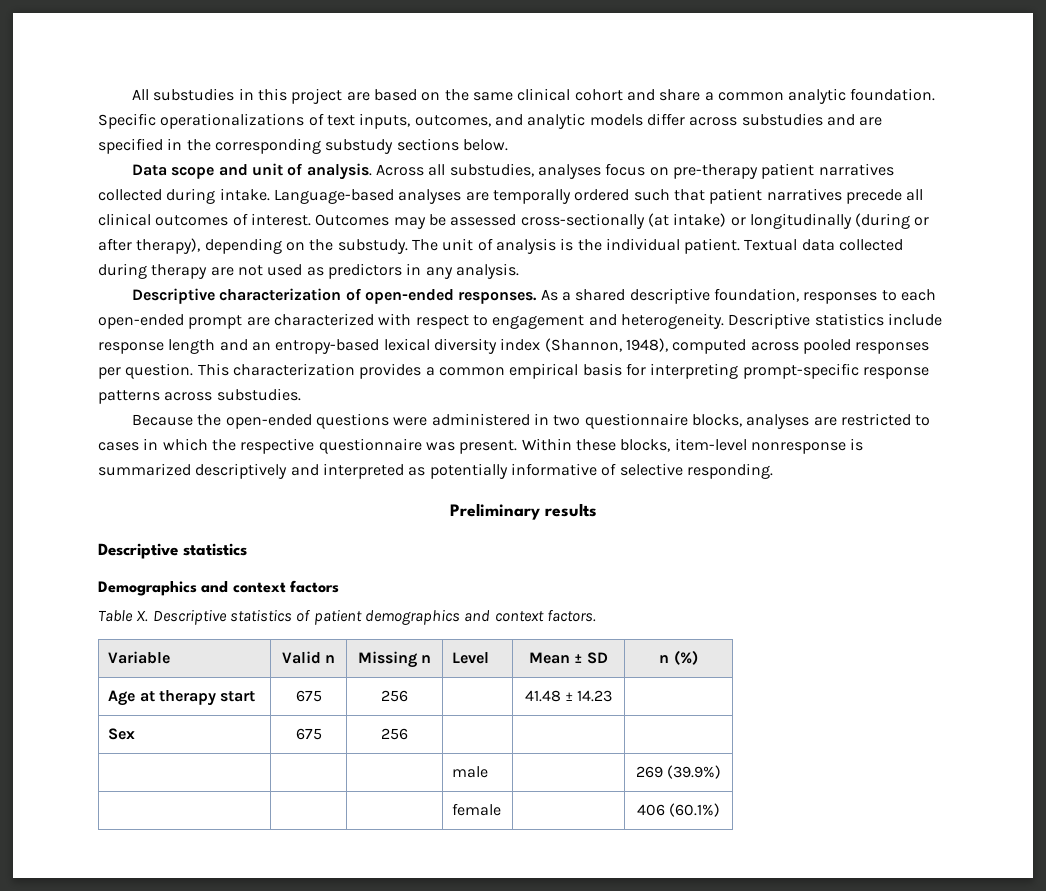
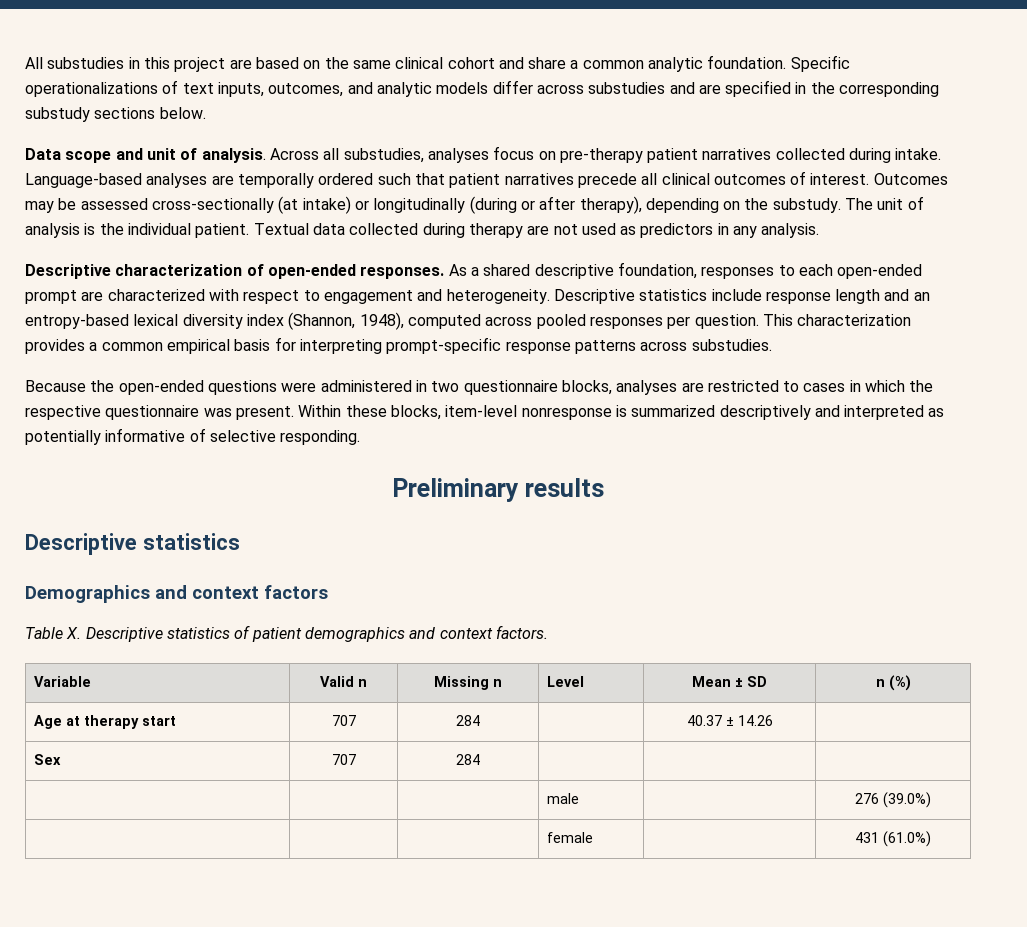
- Age at therapy start | 675 | 256 | | 41.48 ± 14.23 |
+ Age at therapy start | 707 | 284 | | 40.37 ± 14.26 |
- Sex | 675 | 256 | | |
+ Sex | 707 | 284 | | |
- | | | male | | 269 (39.9%)
+ | | | male | | 276 (39.0%)
- | | | female | | 406 (60.1%)
+ | | | female | | 431 (61.0%)

